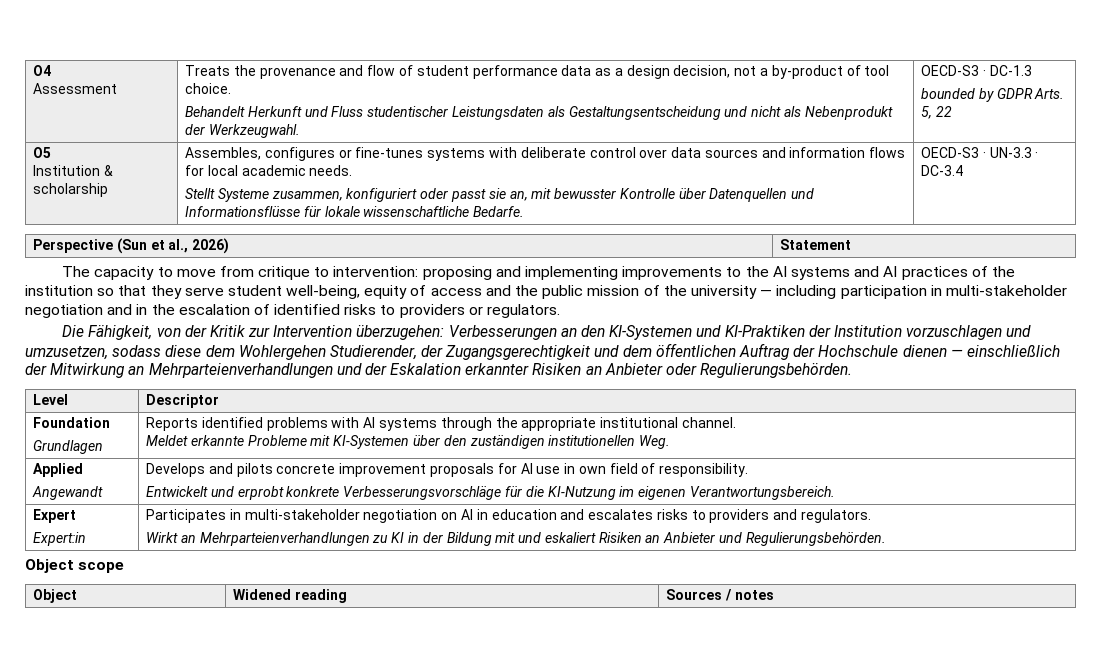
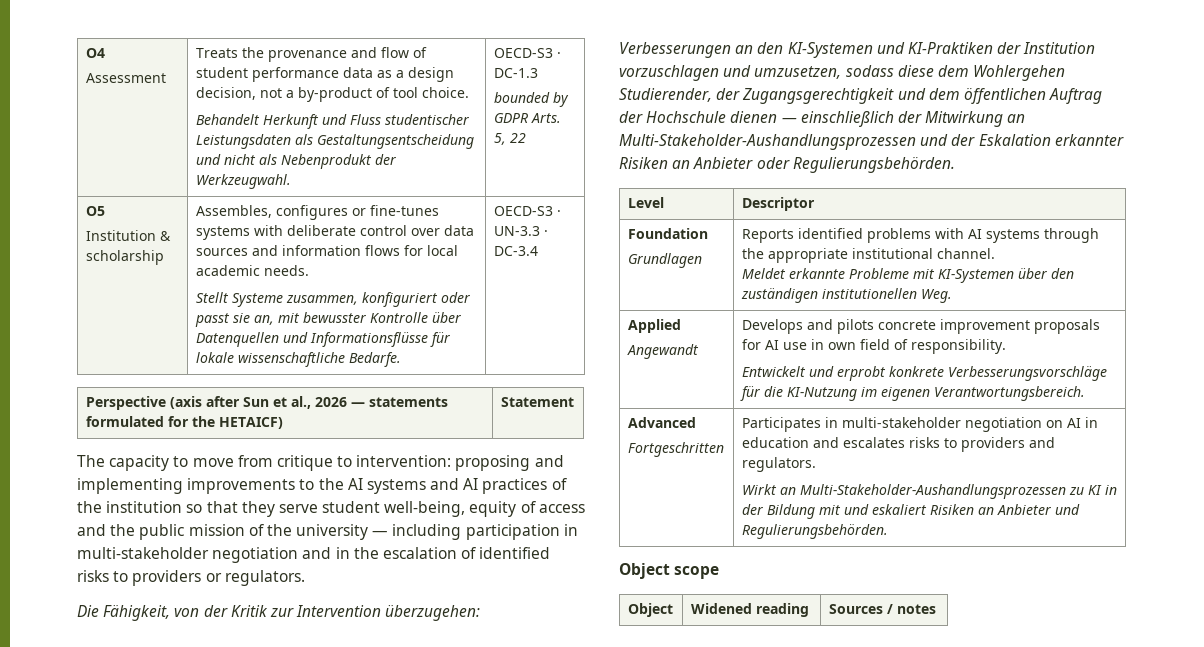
- Perspective (Sun et al., 2026) | Statement
+ Perspective (axis after Sun et al., 2026 — statements formulated for the HETAICF) | Statement
- Die Fähigkeit, von der Kritik zur Intervention überzugehen: Verbesserungen an den KI-Systemen und KI-Praktiken der Institution vorzuschlagen und umzusetzen, sodass diese dem Wohlergehen Studierender, der Zugangsgerechtigkeit und dem öffentlichen Auftrag der Hochschule dienen — einschließlich der Mitwirkung an Mehrparteienverhandlungen und der Eskalation erkannter Risiken an Anbieter oder Regulierungsbehörden.
+ Die Fähigkeit, von der Kritik zur Intervention überzugehen: Verbesserungen an den KI-Systemen und KI-Praktiken der Institution vorzuschlagen und umzusetzen, sodass diese dem Wohlergehen Studierender, der Zugangsgerechtigkeit und dem öffentlichen Auftrag der Hochschule dienen — einschließlich der Mitwirkung an Multi-Stakeholder-Aushandlungsprozessen und der Eskalation erkannter Risiken an Anbieter oder Regulierungsbehörden.
- Expert
- Expert:in | Participates in multi-stakeholder negotiation on AI in education and escalates risks to providers and regulators.
- Wirkt an Mehrparteienverhandlungen zu KI in der Bildung mit und eskaliert Risiken an Anbieter und Regulierungsbehörden.
+ Advanced
+ Fortgeschritten | Participates in multi-stakeholder negotiation on AI in education and escalates risks to providers and regulators.
+ Wirkt an Multi-Stakeholder-Aushandlungsprozessen zu KI in der Bildung mit und eskaliert Risiken an Anbieter und Regulierungsbehörden.

